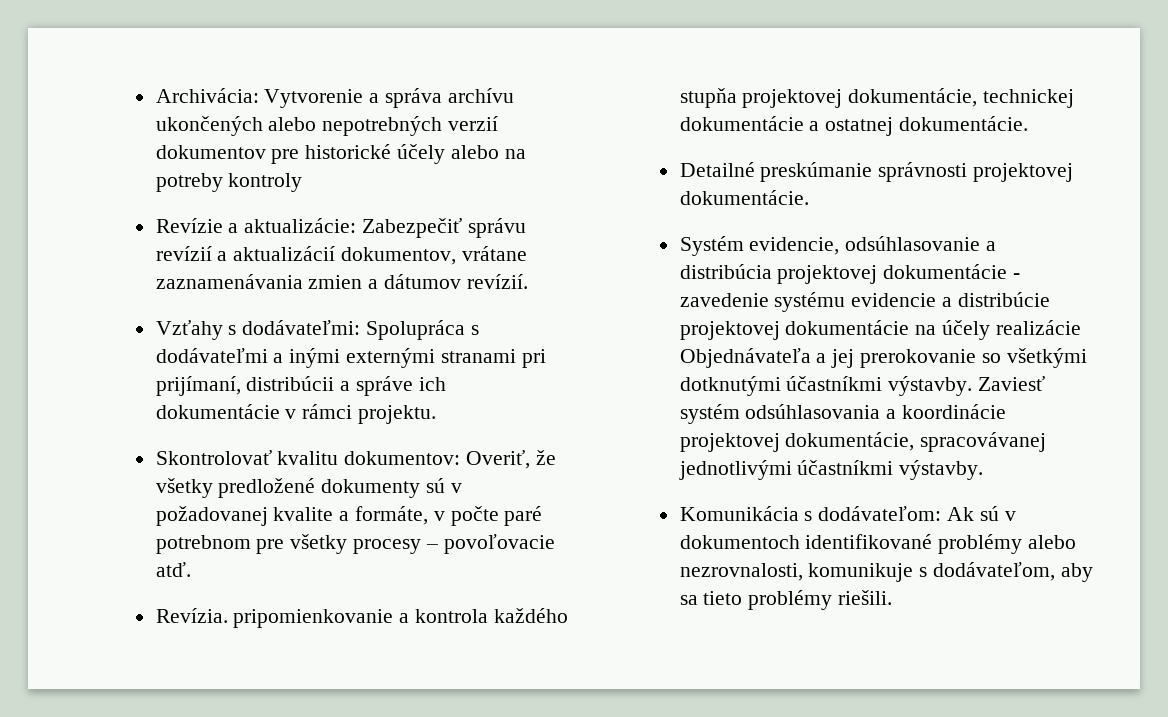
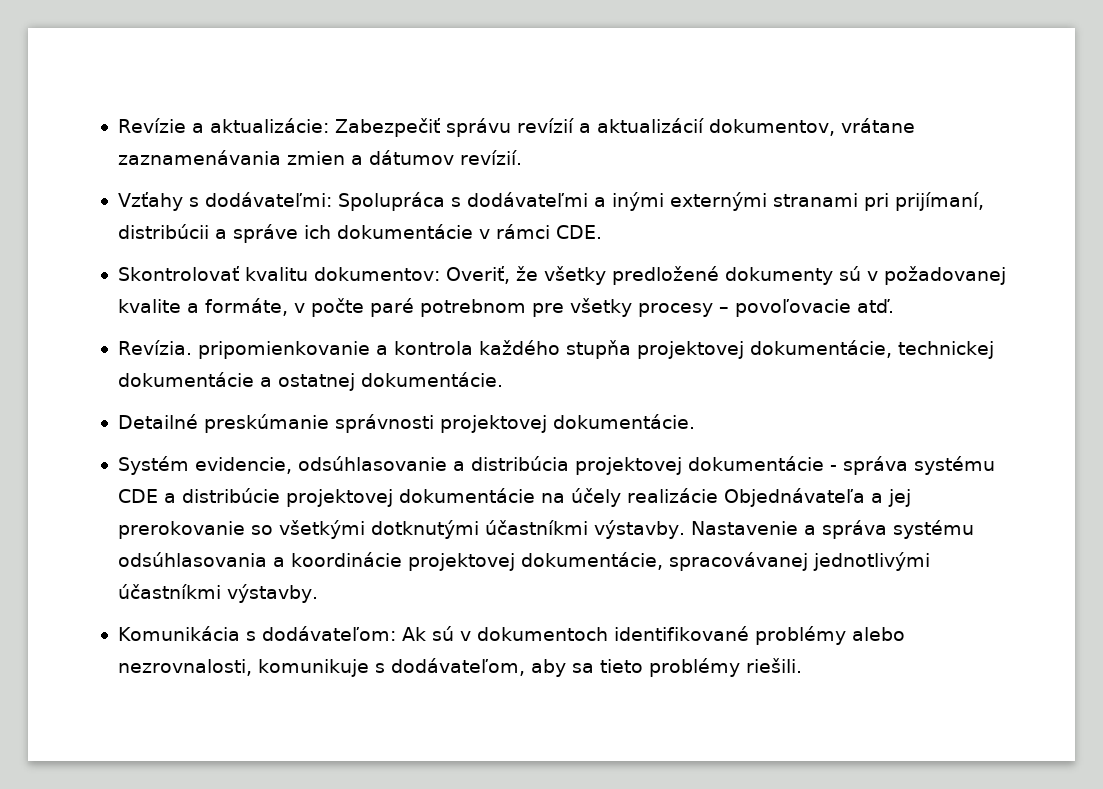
- Archivácia: Vytvorenie a správa archívu ukončených alebo nepotrebných verzií dokumentov pre historické účely alebo na potreby kontroly
- Vzťahy s dodávateľmi: Spolupráca s dodávateľmi a inými externými stranami pri prijímaní, distribúcii a správe ich dokumentácie v rámci projektu.
+ Vzťahy s dodávateľmi: Spolupráca s dodávateľmi a inými externými stranami pri prijímaní, distribúcii a správe ich dokumentácie v rámci CDE.
- Systém evidencie, odsúhlasovanie a distribúcia projektovej dokumentácie - zavedenie systému evidencie a distribúcie projektovej dokumentácie na účely realizácie Objednávateľa a jej prerokovanie so všetkými dotknutými účastníkmi výstavby.
+ Systém evidencie, odsúhlasovanie a distribúcia projektovej dokumentácie - správa systému CDE a distribúcie projektovej dokumentácie na účely realizácie Objednávateľa a jej prerokovanie so všetkými dotknutými účastníkmi výstavby.
- Zaviesť systém odsúhlasovania a koordinácie projektovej dokumentácie, spracovávanej jednotlivými účastníkmi výstavby.
+ Nastavenie a správa systému odsúhlasovania a koordinácie projektovej dokumentácie, spracovávanej jednotlivými účastníkmi výstavby.

